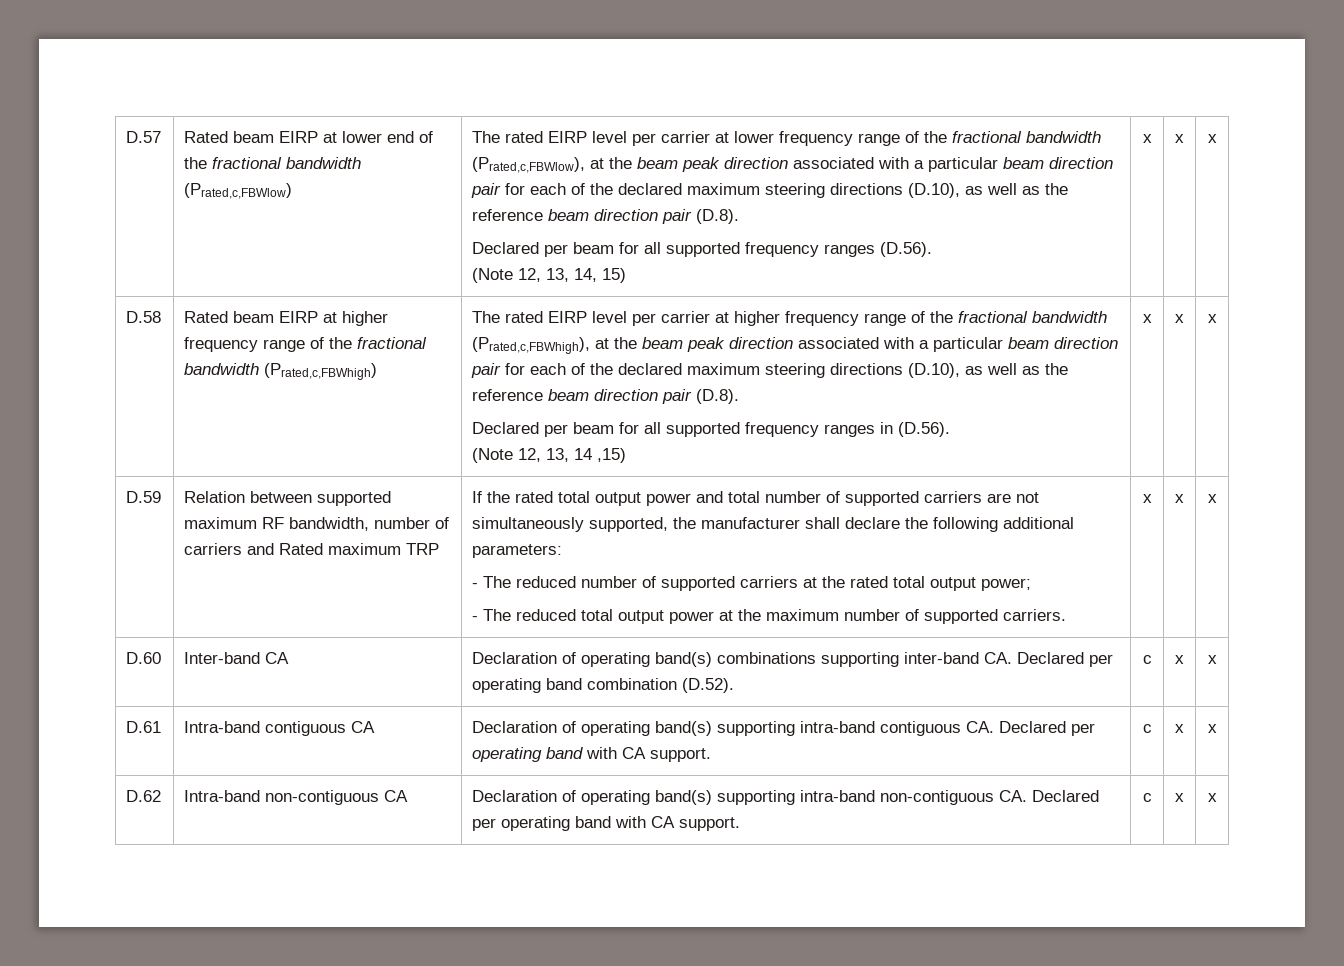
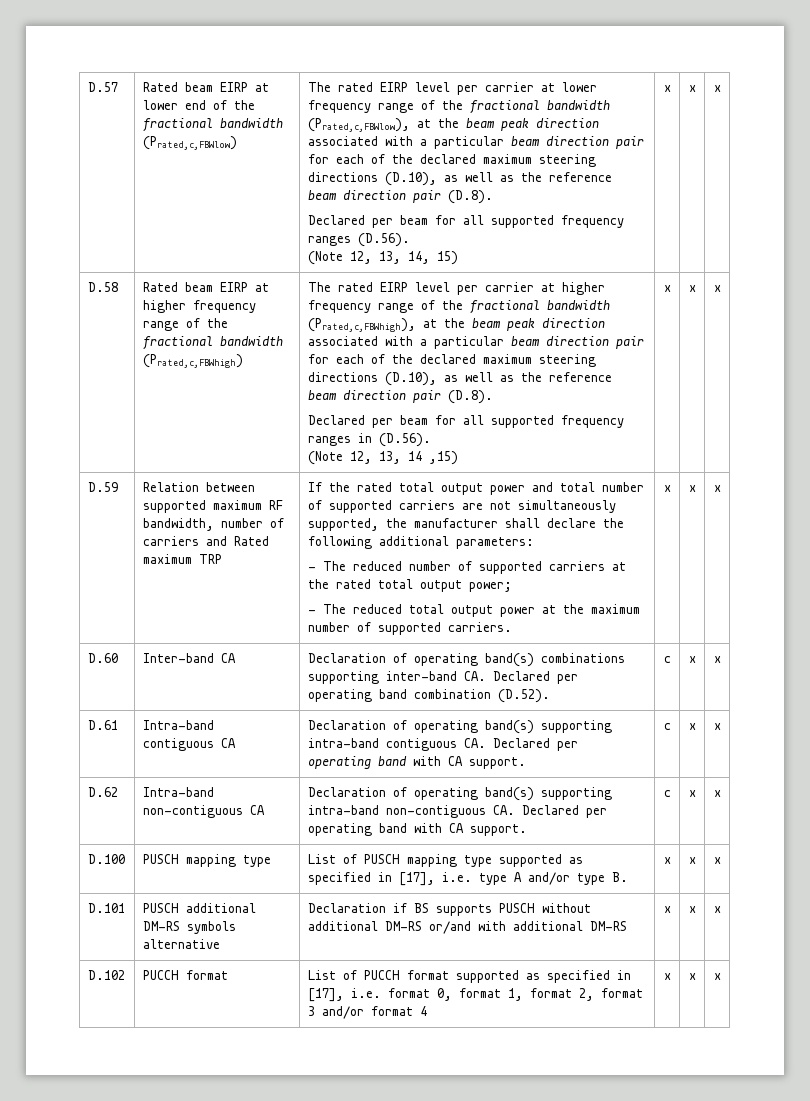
+ D.100 | PUSCH mapping type | List of PUSCH mapping type supported as specified in [17], i.e. type A and/or type B. | x | x | x
+ D.101 | PUSCH additional DM-RS symbols alternative | Declaration if BS supports PUSCH without additional DM-RS or/and with additional DM-RS | x | x | x
+ D.102 | PUCCH format | List of PUCCH format supported as specified in [17], i.e. format 0, format 1, format 2, format 3 and/or format 4 | x | x | x

